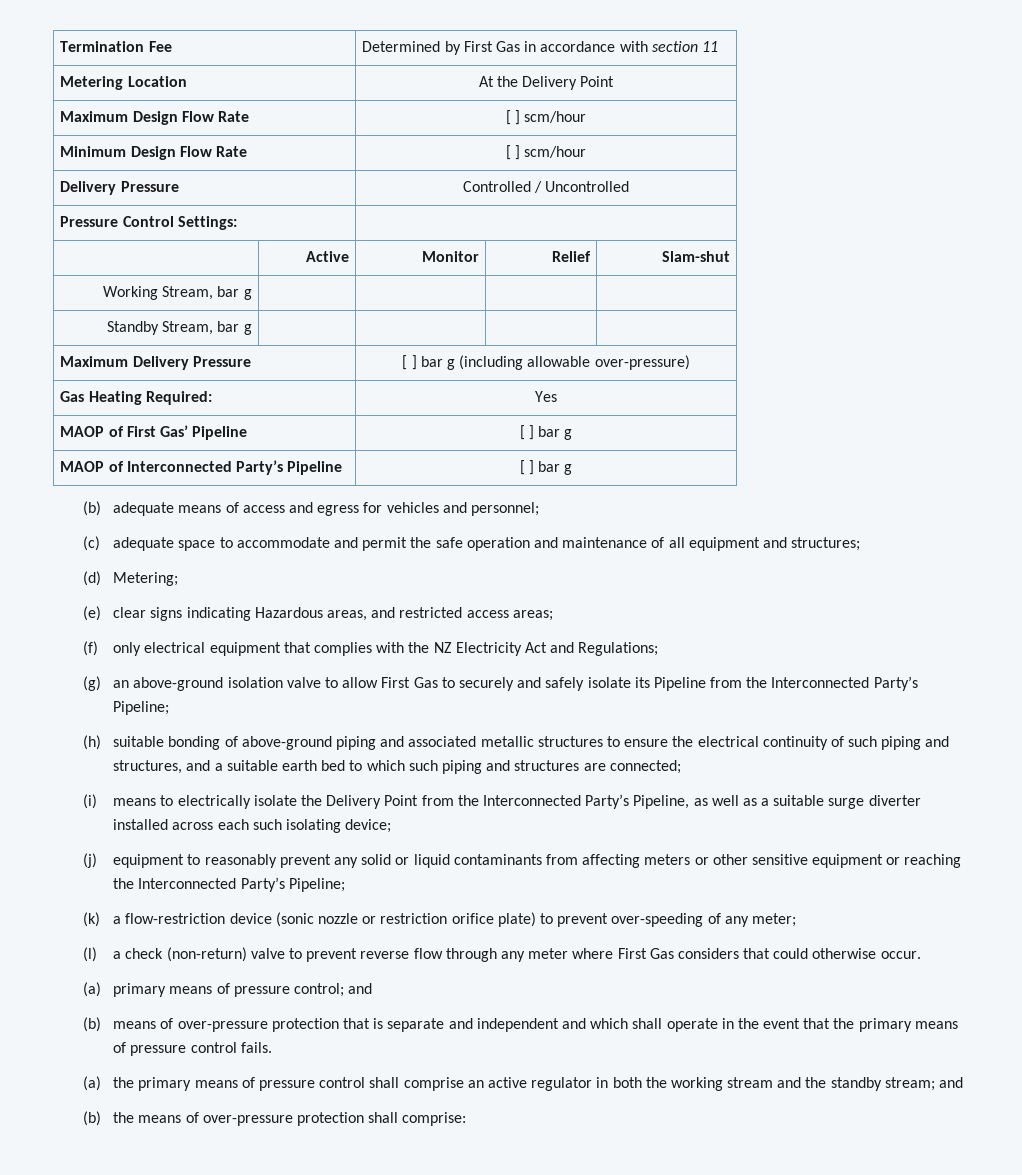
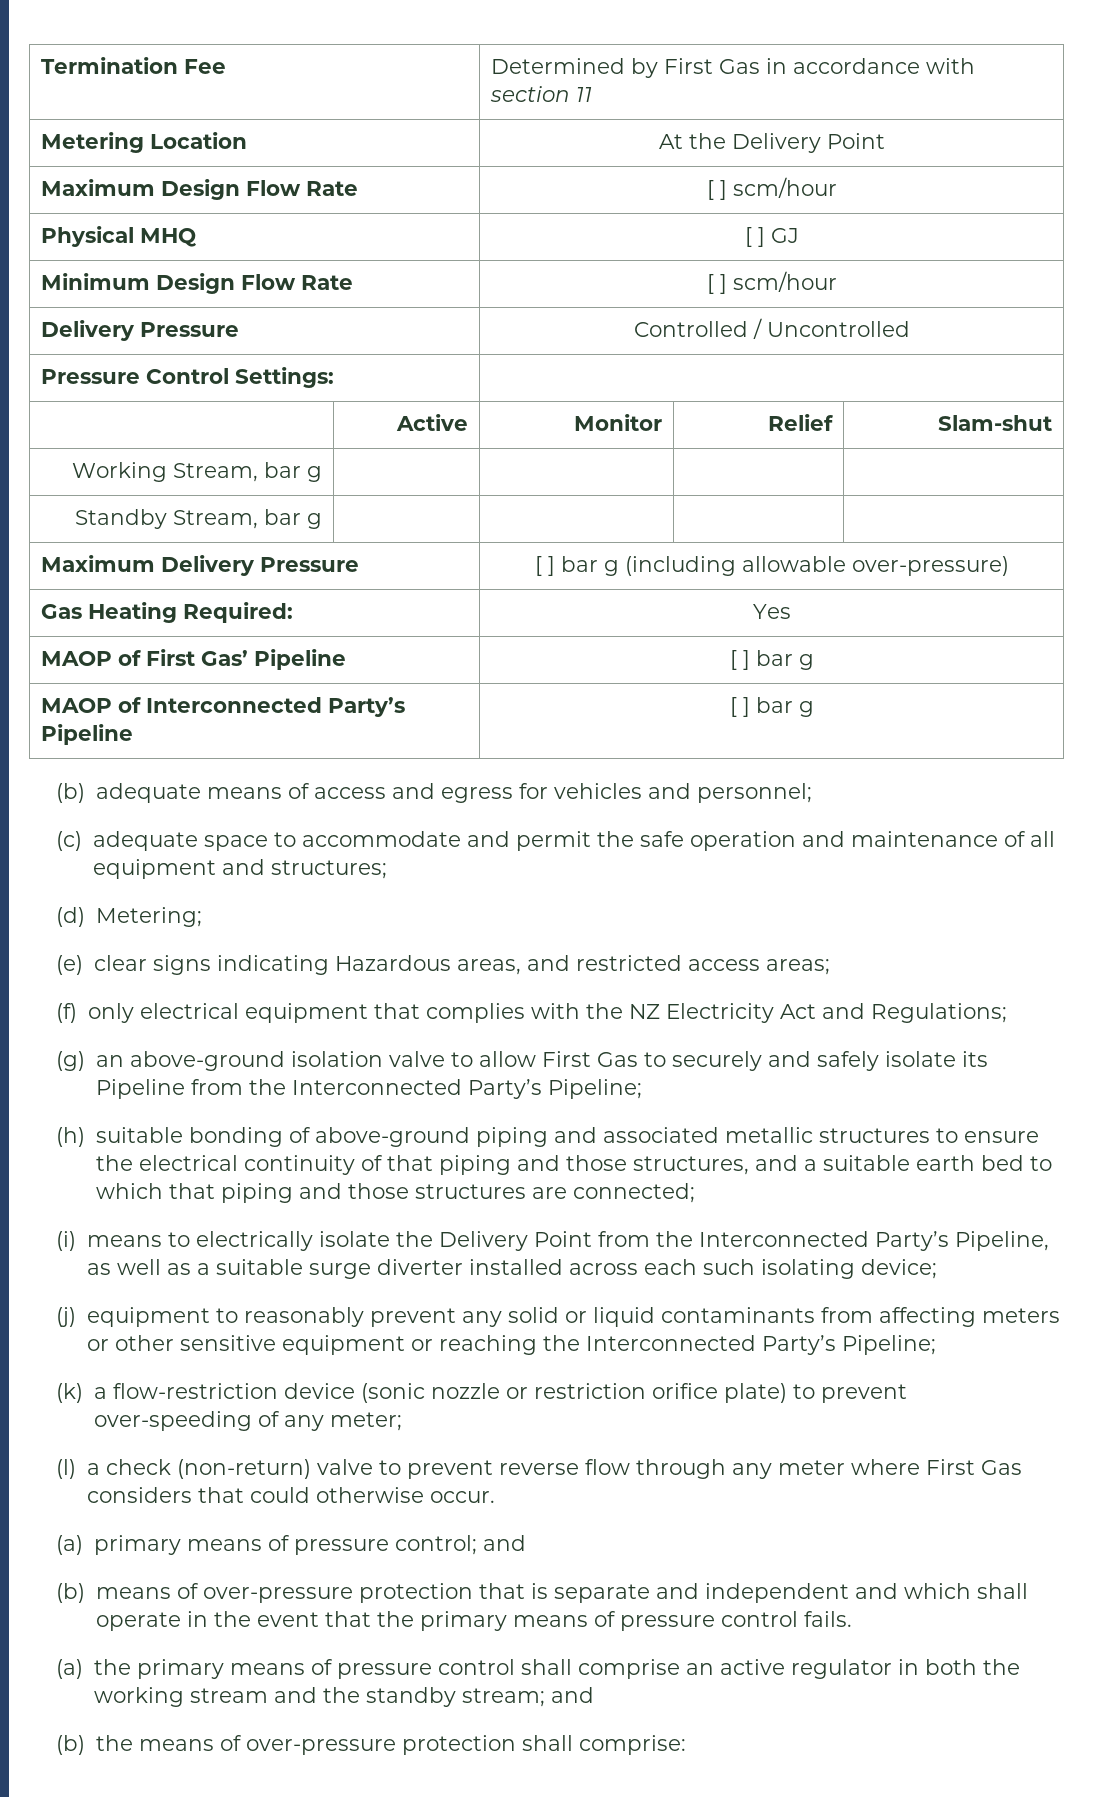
+ Physical MHQ | [ ] GJ
- (h) suitable bonding of above-ground piping and associated metallic structures to ensure the electrical continuity of such piping and structures, and a suitable earth bed to which such piping and structures are connected;
+ (h) suitable bonding of above-ground piping and associated metallic structures to ensure the electrical continuity of that piping and those structures, and a suitable earth bed to which that piping and those structures are connected;

